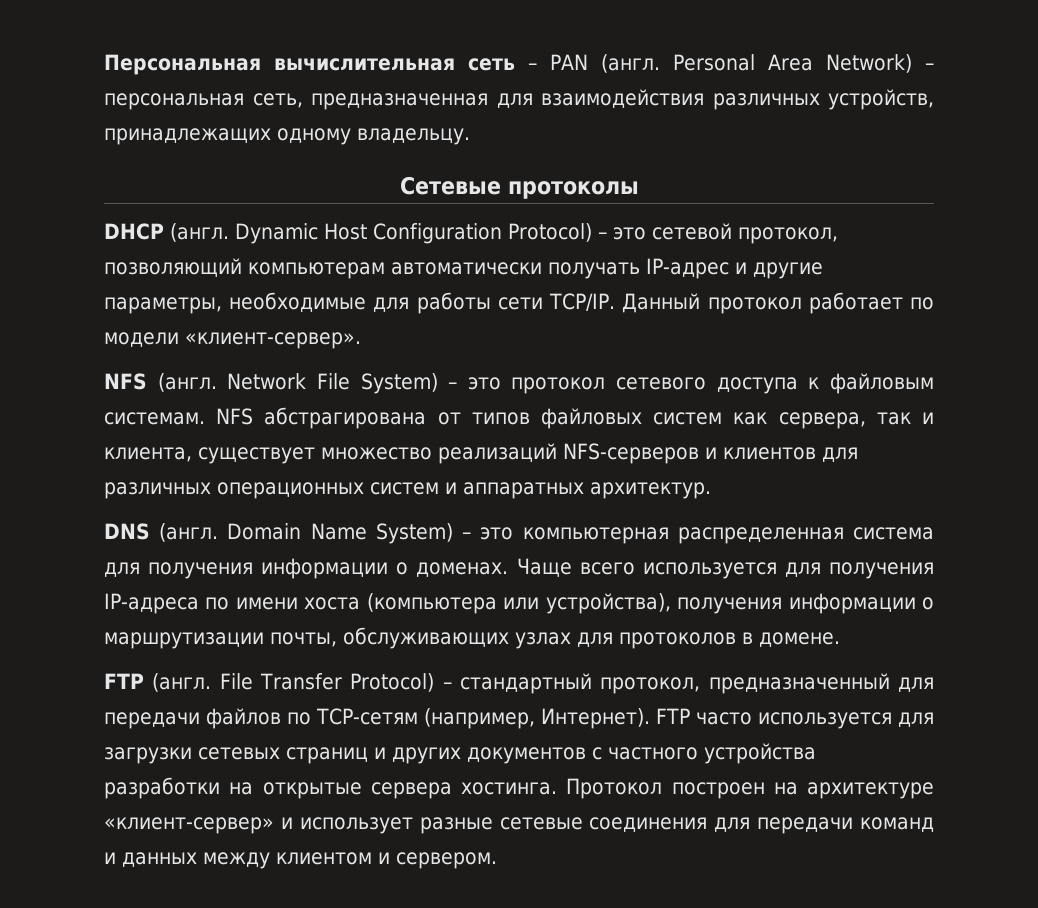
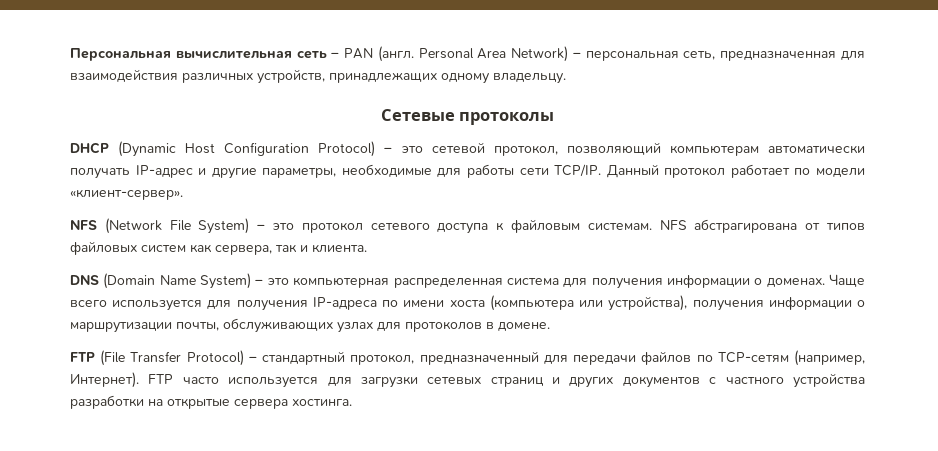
- DHCP (англ. Dynamic Host Configuration Protocol) – это сетевой протокол, позволяющий компьютерам автоматически получать IP-адрес и другие параметры, необходимые для работы сети TCP/IP.
+ DHCP (Dynamic Host Configuration Protocol) – это сетевой протокол, позволяющий компьютерам автоматически получать IP-адрес и другие параметры, необходимые для работы сети TCP/IP.
- NFS (англ. Network File System) – это протокол сетевого доступа к файловым системам.
+ NFS (Network File System) – это протокол сетевого доступа к файловым системам.
- NFS абстрагирована от типов файловых систем как сервера, так и клиента, существует множество реализаций NFS-серверов и клиентов для различных операционных систем и аппаратных архитектур.
+ NFS абстрагирована от типов файловых систем как сервера, так и клиента.
- DNS (англ. Domain Name System) – это компьютерная распределенная система для получения информации о доменах.
+ DNS (Domain Name System) – это компьютерная распределенная система для получения информации о доменах.
- FTP (англ. File Transfer Protocol) – стандартный протокол, предназначенный для передачи файлов по TCP-сетям (например, Интернет).
+ FTP (File Transfer Protocol) – стандартный протокол, предназначенный для передачи файлов по TCP-сетям (например, Интернет).
- Протокол построен на архитектуре «клиент-сервер» и использует разные сетевые соединения для передачи команд и данных между клиентом и сервером.

